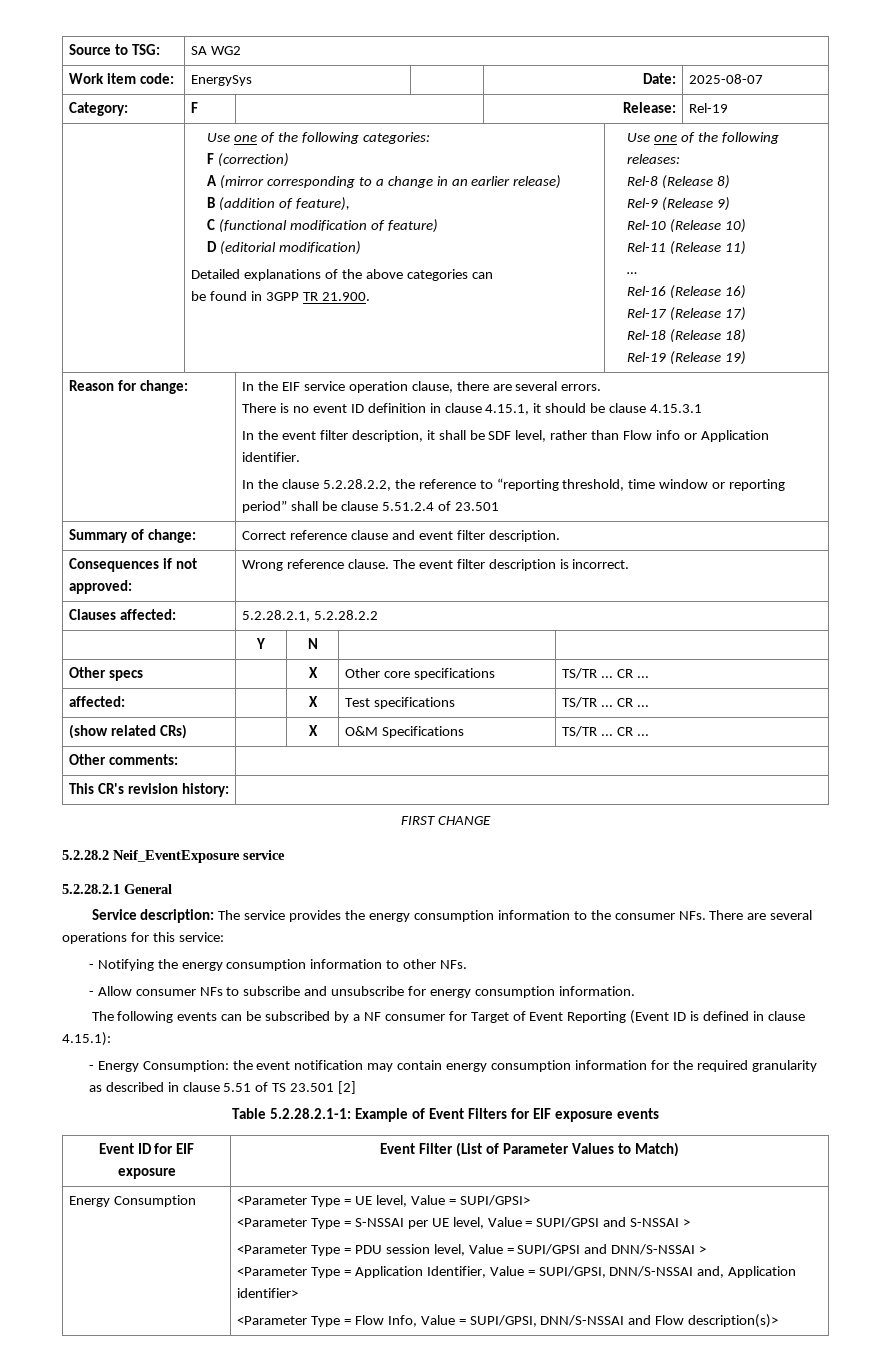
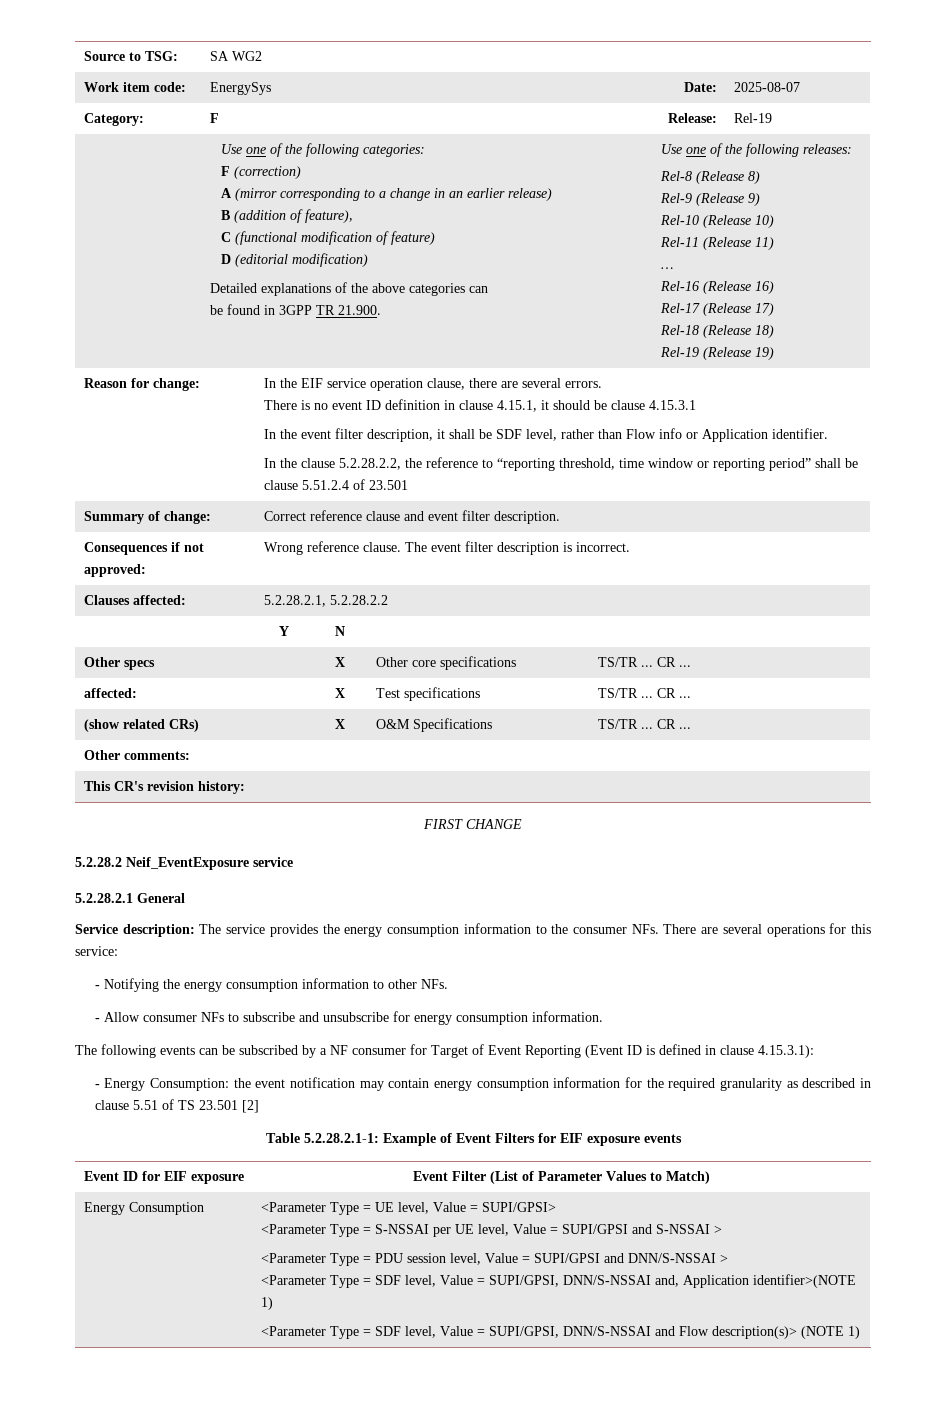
- The following events can be subscribed by a NF consumer for Target of Event Reporting (Event ID is defined in clause 4.15.1):
+ The following events can be subscribed by a NF consumer for Target of Event Reporting (Event ID is defined in clause 4.15.3.1):
- <Parameter Type = Application Identifier, Value = SUPI/GPSI, DNN/S-NSSAI and, Application identifier>
- <Parameter Type = Flow Info, Value = SUPI/GPSI, DNN/S-NSSAI and Flow description(s)>
+ <Parameter Type = SDF level, Value = SUPI/GPSI, DNN/S-NSSAI and, Application identifier>(NOTE 1)
+ <Parameter Type = SDF level, Value = SUPI/GPSI, DNN/S-NSSAI and Flow description(s)> (NOTE 1)

